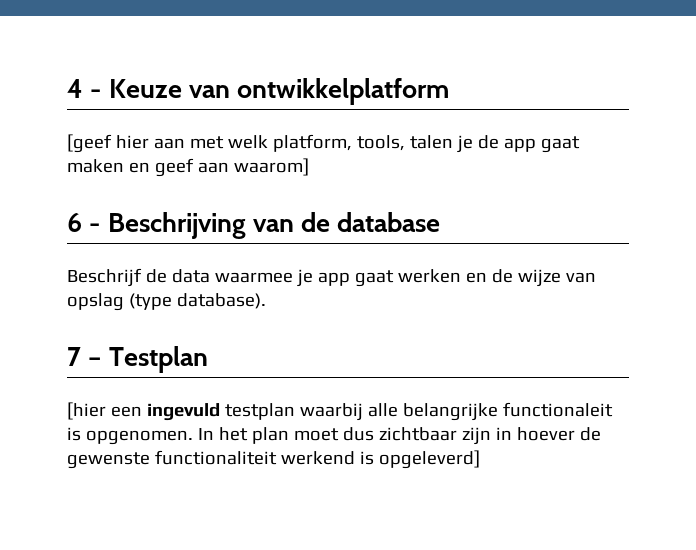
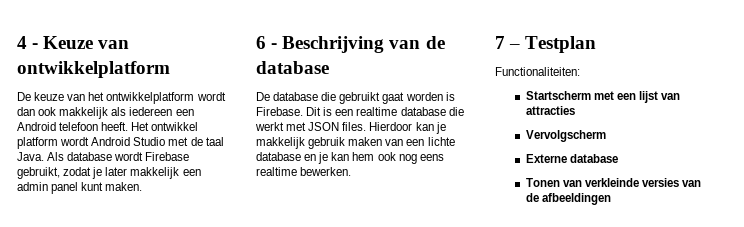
- [geef hier aan met welk platform, tools, talen je de app gaat maken en geef aan waarom]
+ De keuze van het ontwikkelplatform wordt dan ook makkelijk als iedereen een Android telefoon heeft. Het ontwikkel platform wordt Android Studio met de taal Java. Als database wordt Firebase gebruikt, zodat je later makkelijk een admin panel kunt maken.
- Beschrijf de data waarmee je app gaat werken en de wijze van opslag (type database).
+ De database die gebruikt gaat worden is Firebase. Dit is een realtime database die werkt met JSON files. Hierdoor kan je makkelijk gebruik maken van een lichte database en je kan hem ook nog eens realtime bewerken.
  7 – Testplan
- [hier een ingevuld testplan waarbij alle belangrijke functionaleit is opgenomen. In het plan moet dus zichtbaar zijn in hoever de gewenste functionaliteit werkend is opgeleverd]
+ Functionaliteiten:
+ Startscherm met een lijst van attracties
+ Vervolgscherm
+ Externe database
+ Tonen van verkleinde versies van de afbeeldingen

